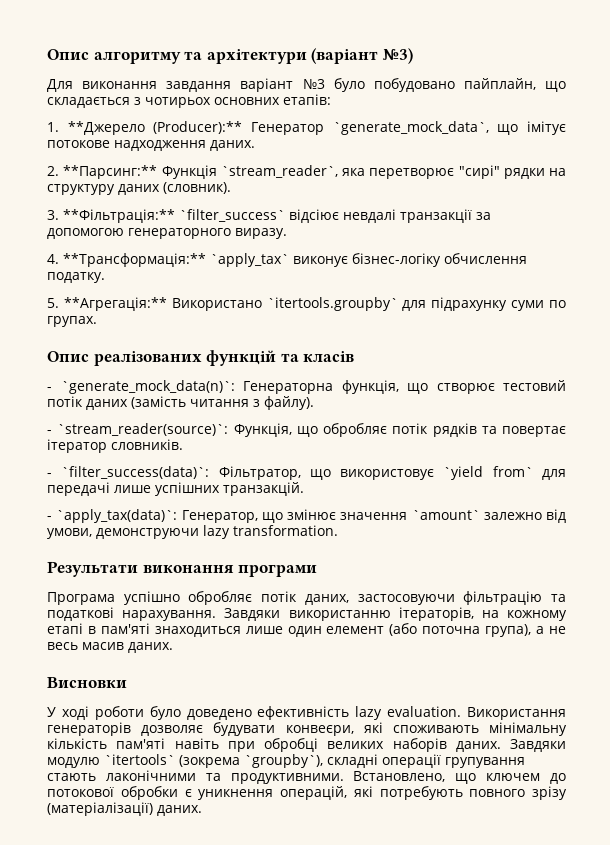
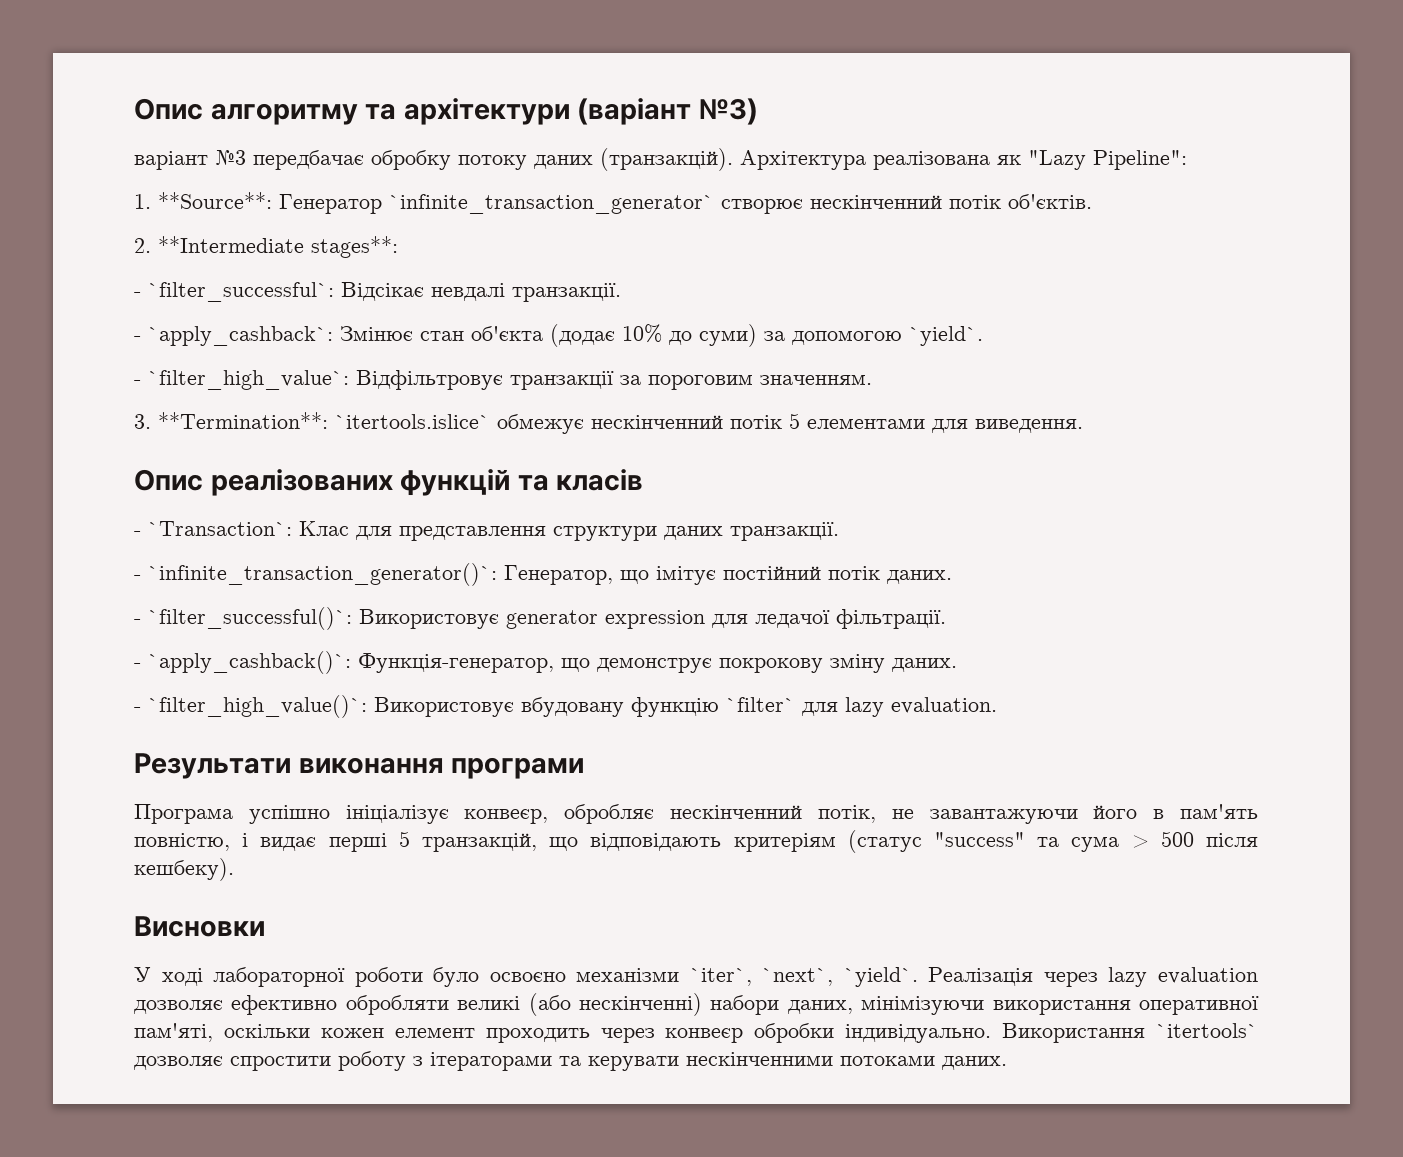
- Для виконання завдання варіант №3 було побудовано пайплайн, що складається з чотирьох основних етапів:
- 1. **Джерело (Producer):** Генератор `generate_mock_data`, що імітує потокове надходження даних.
- 2. **Парсинг:** Функція `stream_reader`, яка перетворює "сирі" рядки на структуру даних (словник).
- 3. **Фільтрація:** `filter_success` відсіює невдалі транзакції за допомогою генераторного виразу.
- 4. **Трансформація:** `apply_tax` виконує бізнес-логіку обчислення податку.
- 5. **Агрегація:** Використано `itertools.groupby` для підрахунку суми по групах.
+ варіант №3 передбачає обробку потоку даних (транзакцій). Архітектура реалізована як "Lazy Pipeline":
+ 1. **Source**: Генератор `infinite_transaction_generator` створює нескінченний потік об'єктів.
+ 2. **Intermediate stages**:
+ - `filter_successful`: Відсікає невдалі транзакції.
+ - `apply_cashback`: Змінює стан об'єкта (додає 10% до суми) за допомогою `yield`.
+ - `filter_high_value`: Відфільтровує транзакції за пороговим значенням.
+ 3. **Termination**: `itertools.islice` обмежує нескінченний потік 5 елементами для виведення.
- - `generate_mock_data(n)`: Генераторна функція, що створює тестовий потік даних (замість читання з файлу).
- - `stream_reader(source)`: Функція, що обробляє потік рядків та повертає ітератор словників.
- - `filter_success(data)`: Фільтратор, що використовує `yield from` для передачі лише успішних транзакцій.
- - `apply_tax(data)`: Генератор, що змінює значення `amount` залежно від умови, демонструючи lazy transformation.
+ - `Transaction`: Клас для представлення структури даних транзакції.
+ - `infinite_transaction_generator()`: Генератор, що імітує постійний потік даних.
+ - `filter_successful()`: Використовує generator expression для ледачої фільтрації.
+ - `apply_cashback()`: Функція-генератор, що демонструє покрокову зміну даних.
+ - `filter_high_value()`: Використовує вбудовану функцію `filter` для lazy evaluation.
- Програма успішно обробляє потік даних, застосовуючи фільтрацію та податкові нарахування. Завдяки використанню ітераторів, на кожному етапі в пам'яті знаходиться лише один елемент (або поточна група), а не весь масив даних.
+ Програма успішно ініціалізує конвеєр, обробляє нескінченний потік, не завантажуючи його в пам'ять повністю, і видає перші 5 транзакцій, що відповідають критеріям (статус "success" та сума > 500 після кешбеку).
- У ході роботи було доведено ефективність lazy evaluation. Використання генераторів дозволяє будувати конвеєри, які споживають мінімальну кількість пам'яті навіть при обробці великих наборів даних. Завдяки модулю `itertools` (зокрема `groupby`), складні операції групування стають лаконічними та продуктивними. Встановлено, що ключем до потокової обробки є уникнення операцій, які потребують повного зрізу (матеріалізації) даних.
+ У ході лабораторної роботи було освоєно механізми `iter`, `next`, `yield`. Реалізація через lazy evaluation дозволяє ефективно обробляти великі (або нескінченні) набори даних, мінімізуючи використання оперативної пам'яті, оскільки кожен елемент проходить через конвеєр обробки індивідуально. Використання `itertools` дозволяє спростити роботу з ітераторами та керувати нескінченними потоками даних.

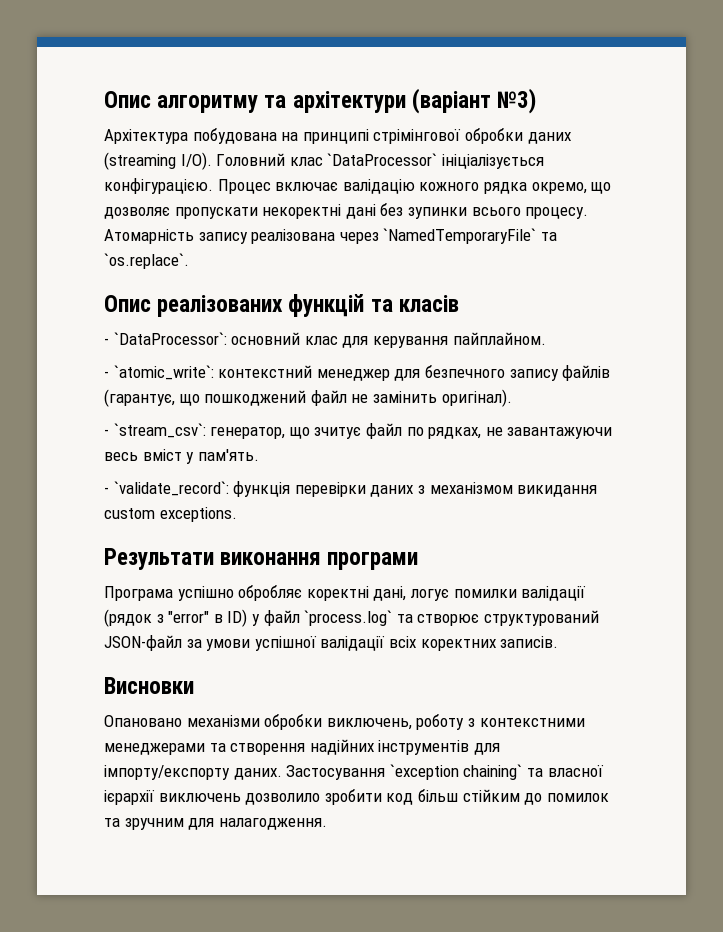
- варіант №3 передбачає обробку потоку даних (транзакцій). Архітектура реалізована як "Lazy Pipeline":
- 1. **Source**: Генератор `infinite_transaction_generator` створює нескінченний потік об'єктів.
- 2. **Intermediate stages**:
- - `filter_successful`: Відсікає невдалі транзакції.
- - `apply_cashback`: Змінює стан об'єкта (додає 10% до суми) за допомогою `yield`.
- - `filter_high_value`: Відфільтровує транзакції за пороговим значенням.
- 3. **Termination**: `itertools.islice` обмежує нескінченний потік 5 елементами для виведення.
+ Архітектура побудована на принципі стрімінгової обробки даних (streaming I/O). Головний клас `DataProcessor` ініціалізується конфігурацією. Процес включає валідацію кожного рядка окремо, що дозволяє пропускати некоректні дані без зупинки всього процесу. Атомарність запису реалізована через `NamedTemporaryFile` та `os.replace`.
- - `Transaction`: Клас для представлення структури даних транзакції.
- - `infinite_transaction_generator()`: Генератор, що імітує постійний потік даних.
- - `filter_successful()`: Використовує generator expression для ледачої фільтрації.
- - `apply_cashback()`: Функція-генератор, що демонструє покрокову зміну даних.
- - `filter_high_value()`: Використовує вбудовану функцію `filter` для lazy evaluation.
+ - `DataProcessor`: основний клас для керування пайплайном.
+ - `atomic_write`: контекстний менеджер для безпечного запису файлів (гарантує, що пошкоджений файл не замінить оригінал).
+ - `stream_csv`: генератор, що зчитує файл по рядках, не завантажуючи весь вміст у пам'ять.
+ - `validate_record`: функція перевірки даних з механізмом викидання custom exceptions.
- Програма успішно ініціалізує конвеєр, обробляє нескінченний потік, не завантажуючи його в пам'ять повністю, і видає перші 5 транзакцій, що відповідають критеріям (статус "success" та сума > 500 після кешбеку).
+ Програма успішно обробляє коректні дані, логує помилки валідації (рядок з "error" в ID) у файл `process.log` та створює структурований JSON-файл за умови успішної валідації всіх коректних записів.
  Висновки
- У ході лабораторної роботи було освоєно механізми `iter`, `next`, `yield`. Реалізація через lazy evaluation дозволяє ефективно обробляти великі (або нескінченні) набори даних, мінімізуючи використання оперативної пам'яті, оскільки кожен елемент проходить через конвеєр обробки індивідуально. Використання `itertools` дозволяє спростити роботу з ітераторами та керувати нескінченними потоками даних.
+ Опановано механізми обробки виключень, роботу з контекстними менеджерами та створення надійних інструментів для імпорту/експорту даних. Застосування `exception chaining` та власної ієрархії виключень дозволило зробити код більш стійким до помилок та зручним для налагодження.

